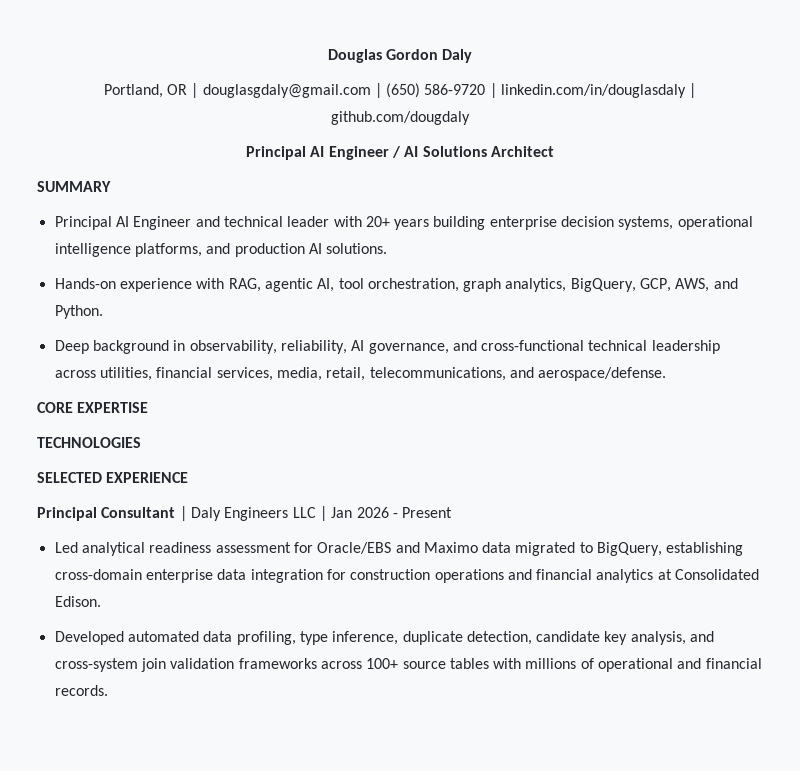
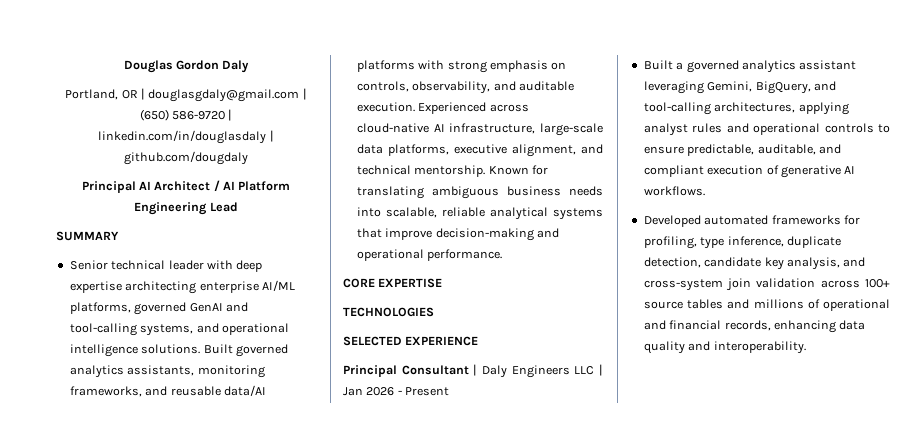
- Principal AI Engineer / AI Solutions Architect
+ Principal AI Architect / AI Platform Engineering Lead
  SUMMARY
- Principal AI Engineer and technical leader with 20+ years building enterprise decision systems, operational intelligence platforms, and production AI solutions.
- Hands-on experience with RAG, agentic AI, tool orchestration, graph analytics, BigQuery, GCP, AWS, and Python.
- Deep background in observability, reliability, AI governance, and cross-functional technical leadership across utilities, financial services, media, retail, telecommunications, and aerospace/defense.
+ Senior technical leader with deep expertise architecting enterprise AI/ML platforms, governed GenAI and tool-calling systems, and operational intelligence solutions. Built governed analytics assistants, monitoring frameworks, and reusable data/AI platforms with strong emphasis on controls, observability, and auditable execution. Experienced across cloud-native AI infrastructure, large-scale data platforms, executive alignment, and technical mentorship. Known for translating ambiguous business needs into scalable, reliable analytical systems that improve decision-making and operational performance.
- Led analytical readiness assessment for Oracle/EBS and Maximo data migrated to BigQuery, establishing cross-domain enterprise data integration for construction operations and financial analytics at Consolidated Edison.
+ Built a governed analytics assistant leveraging Gemini, BigQuery, and tool-calling architectures, applying analyst rules and operational controls to ensure predictable, auditable, and compliant execution of generative AI workflows.
- Developed automated data profiling, type inference, duplicate detection, candidate key analysis, and cross-system join validation frameworks across 100+ source tables with millions of operational and financial records.
+ Developed automated frameworks for profiling, type inference, duplicate detection, candidate key analysis, and cross-system join validation across 100+ source tables and millions of operational and financial records, enhancing data quality and interoperability.

